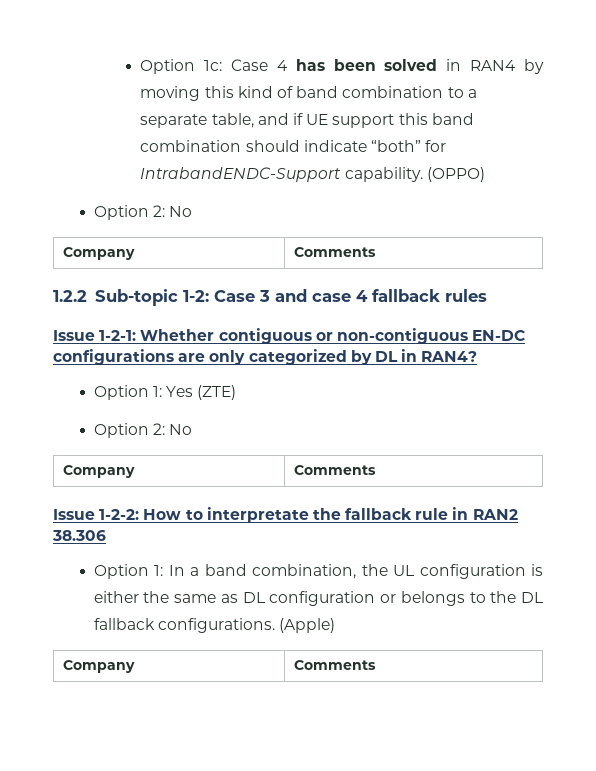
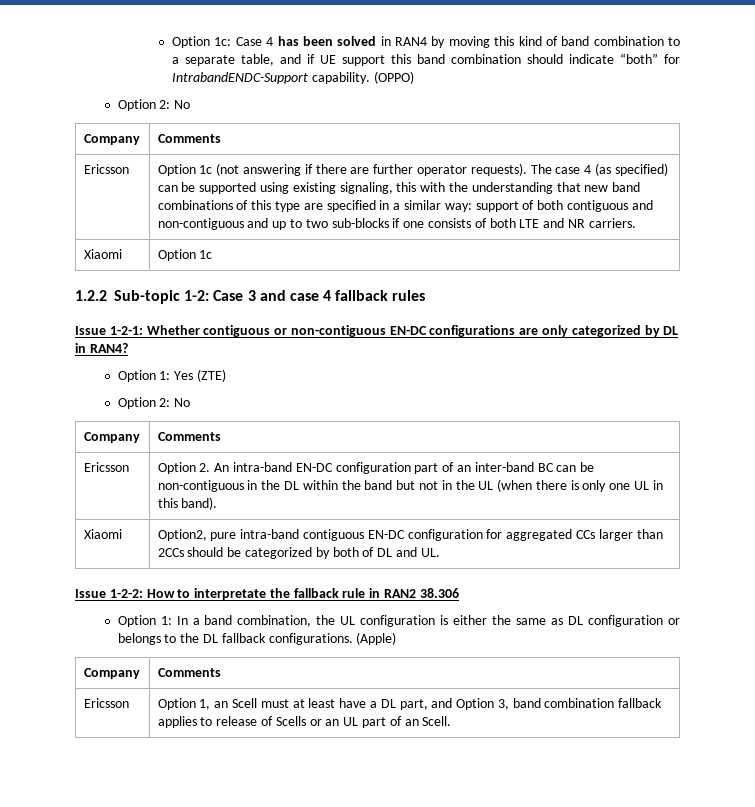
+ Ericsson | Option 1c (not answering if there are further operator requests). The case 4 (as specified) can be supported using existing signaling, this with the understanding that new band combinations of this type are specified in a similar way: support of both contiguous and non-contiguous and up to two sub-blocks if one consists of both LTE and NR carriers.
+ Xiaomi | Option 1c
+ Ericsson | Option 2. An intra-band EN-DC configuration part of an inter-band BC can be non-contiguous in the DL within the band but not in the UL (when there is only one UL in this band).
+ Xiaomi | Option2, pure intra-band contiguous EN-DC configuration for aggregated CCs larger than 2CCs should be categorized by both of DL and UL.
+ Ericsson | Option 1, an Scell must at least have a DL part, and Option 3, band combination fallback applies to release of Scells or an UL part of an Scell.

